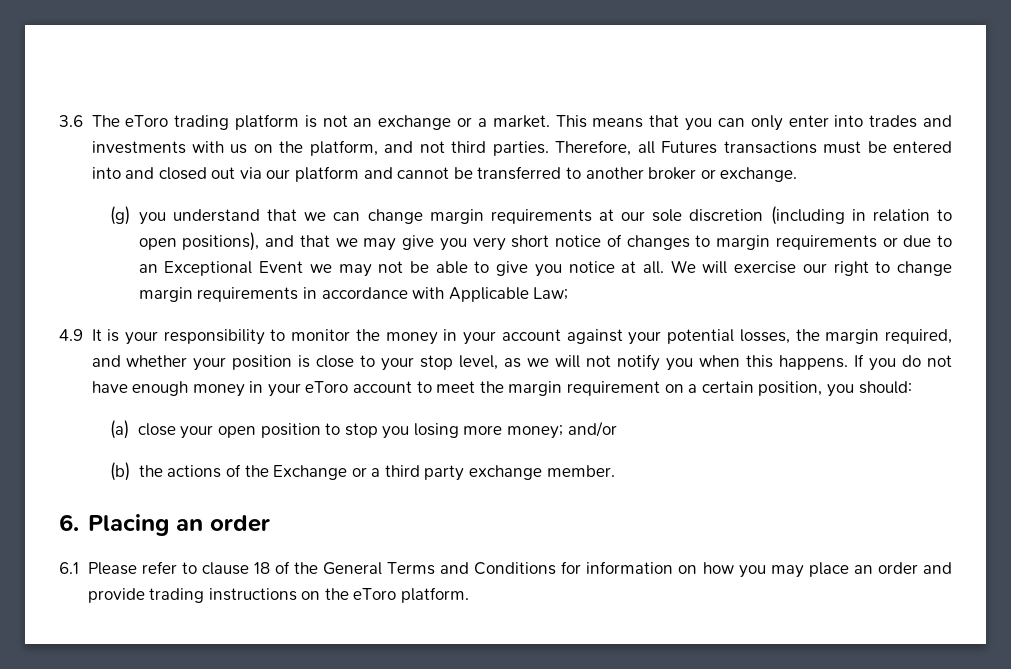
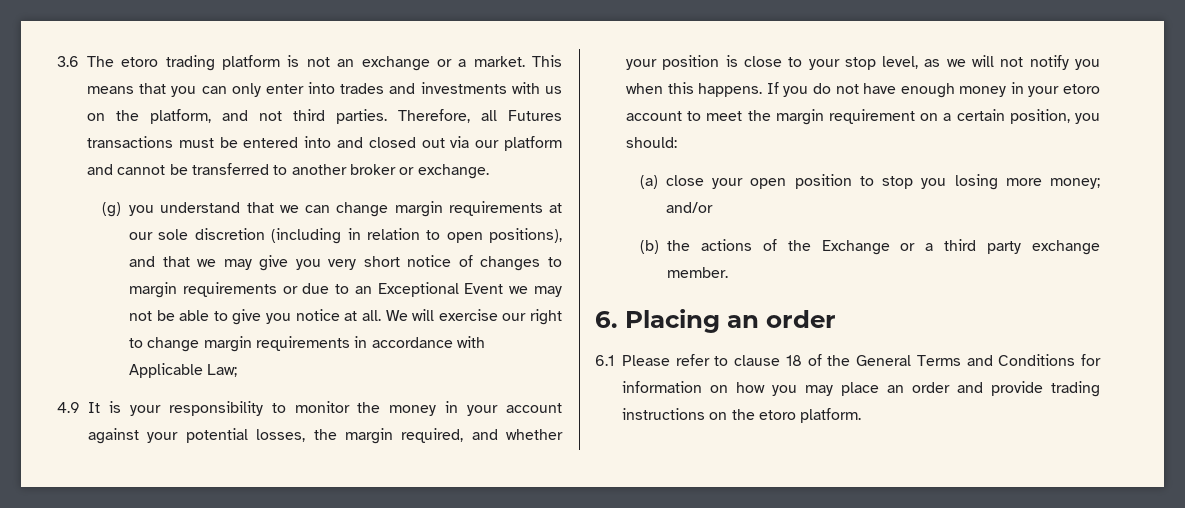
- 3.6 The eToro trading platform is not an exchange or a market.
+ 3.6 The etoro trading platform is not an exchange or a market.
- If you do not have enough money in your eToro account to meet the margin requirement on a certain position, you should:
+ If you do not have enough money in your etoro account to meet the margin requirement on a certain position, you should:
- 6.1 Please refer to clause 18 of the General Terms and Conditions for information on how you may place an order and provide trading instructions on the eToro platform.
+ 6.1 Please refer to clause 18 of the General Terms and Conditions for information on how you may place an order and provide trading instructions on the etoro platform.

